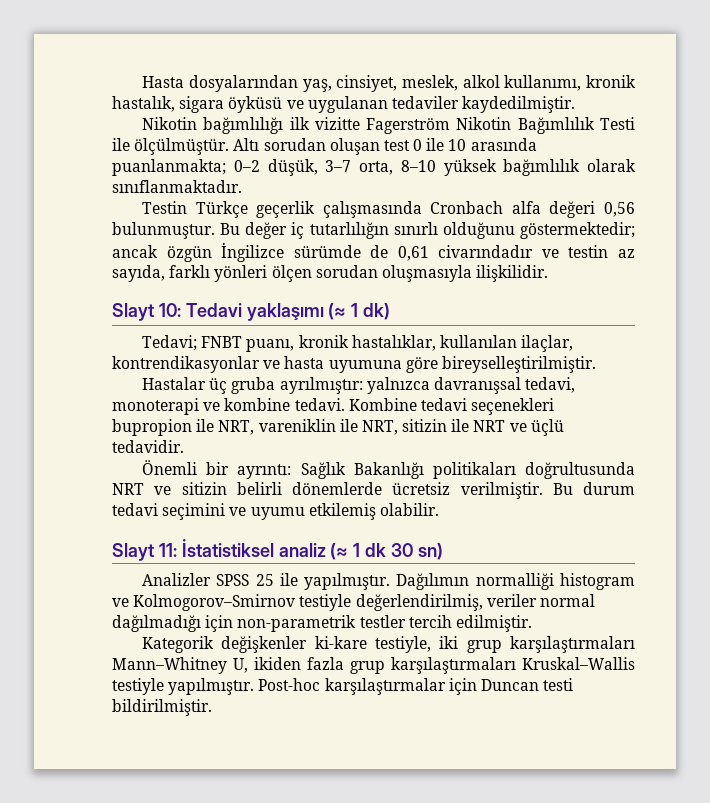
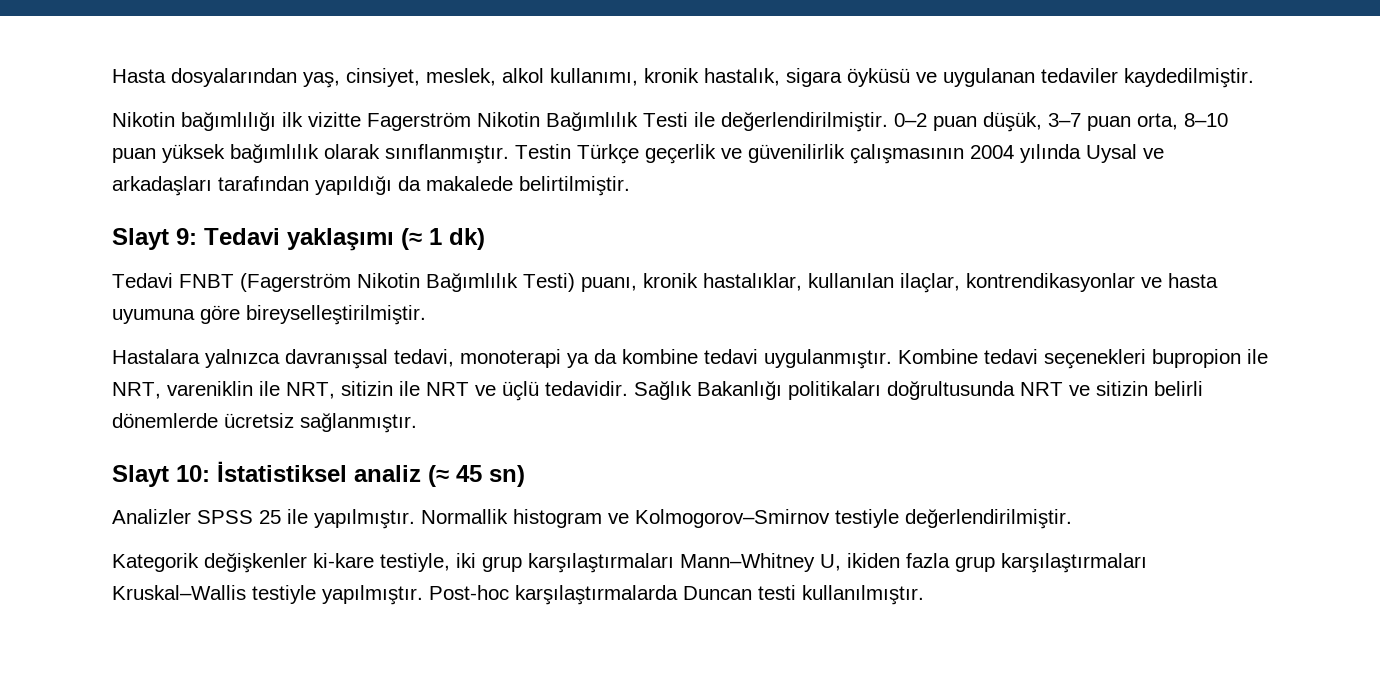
- Nikotin bağımlılığı ilk vizitte Fagerström Nikotin Bağımlılık Testi ile ölçülmüştür. Altı sorudan oluşan test 0 ile 10 arasında puanlanmakta; 0–2 düşük, 3–7 orta, 8–10 yüksek bağımlılık olarak sınıflanmaktadır.
- Testin Türkçe geçerlik çalışmasında Cronbach alfa değeri 0,56 bulunmuştur. Bu değer iç tutarlılığın sınırlı olduğunu göstermektedir; ancak özgün İngilizce sürümde de 0,61 civarındadır ve testin az sayıda, farklı yönleri ölçen sorudan oluşmasıyla ilişkilidir.
- Slayt 10: Tedavi yaklaşımı (≈ 1 dk)
+ Nikotin bağımlılığı ilk vizitte Fagerström Nikotin Bağımlılık Testi ile değerlendirilmiştir. 0–2 puan düşük, 3–7 puan orta, 8–10 puan yüksek bağımlılık olarak sınıflanmıştır. Testin Türkçe geçerlik ve güvenilirlik çalışmasının 2004 yılında Uysal ve arkadaşları tarafından yapıldığı da makalede belirtilmiştir.
+ Slayt 9: Tedavi yaklaşımı (≈ 1 dk)
- Tedavi; FNBT puanı, kronik hastalıklar, kullanılan ilaçlar, kontrendikasyonlar ve hasta uyumuna göre bireyselleştirilmiştir.
+ Tedavi FNBT (Fagerström Nikotin Bağımlılık Testi) puanı, kronik hastalıklar, kullanılan ilaçlar, kontrendikasyonlar ve hasta uyumuna göre bireyselleştirilmiştir.
- Hastalar üç gruba ayrılmıştır: yalnızca davranışsal tedavi, monoterapi ve kombine tedavi.
+ Hastalara yalnızca davranışsal tedavi, monoterapi ya da kombine tedavi uygulanmıştır.
- Kombine tedavi seçenekleri bupropion ile NRT, vareniklin ile NRT, sitizin ile NRT ve üçlü tedavidir.
- Önemli bir ayrıntı: Sağlık Bakanlığı politikaları doğrultusunda NRT ve sitizin belirli dönemlerde ücretsiz verilmiştir. Bu durum tedavi seçimini ve uyumu etkilemiş olabilir.
- Slayt 11: İstatistiksel analiz (≈ 1 dk 30 sn)
+ Kombine tedavi seçenekleri bupropion ile NRT, vareniklin ile NRT, sitizin ile NRT ve üçlü tedavidir. Sağlık Bakanlığı politikaları doğrultusunda NRT ve sitizin belirli dönemlerde ücretsiz sağlanmıştır.
+ Slayt 10: İstatistiksel analiz (≈ 45 sn)
- Dağılımın normalliği histogram ve Kolmogorov–Smirnov testiyle değerlendirilmiş, veriler normal dağılmadığı için non-parametrik testler tercih edilmiştir.
+ Normallik histogram ve Kolmogorov–Smirnov testiyle değerlendirilmiştir.
- Post-hoc karşılaştırmalar için Duncan testi bildirilmiştir.
+ Post-hoc karşılaştırmalarda Duncan testi kullanılmıştır.

